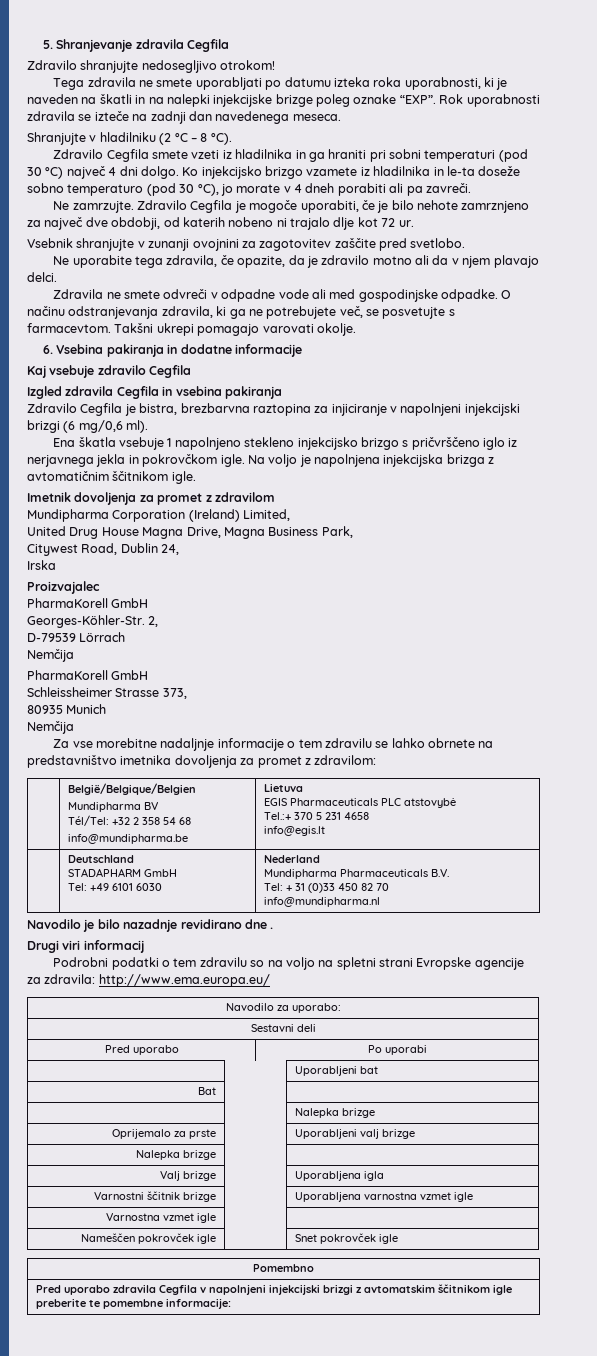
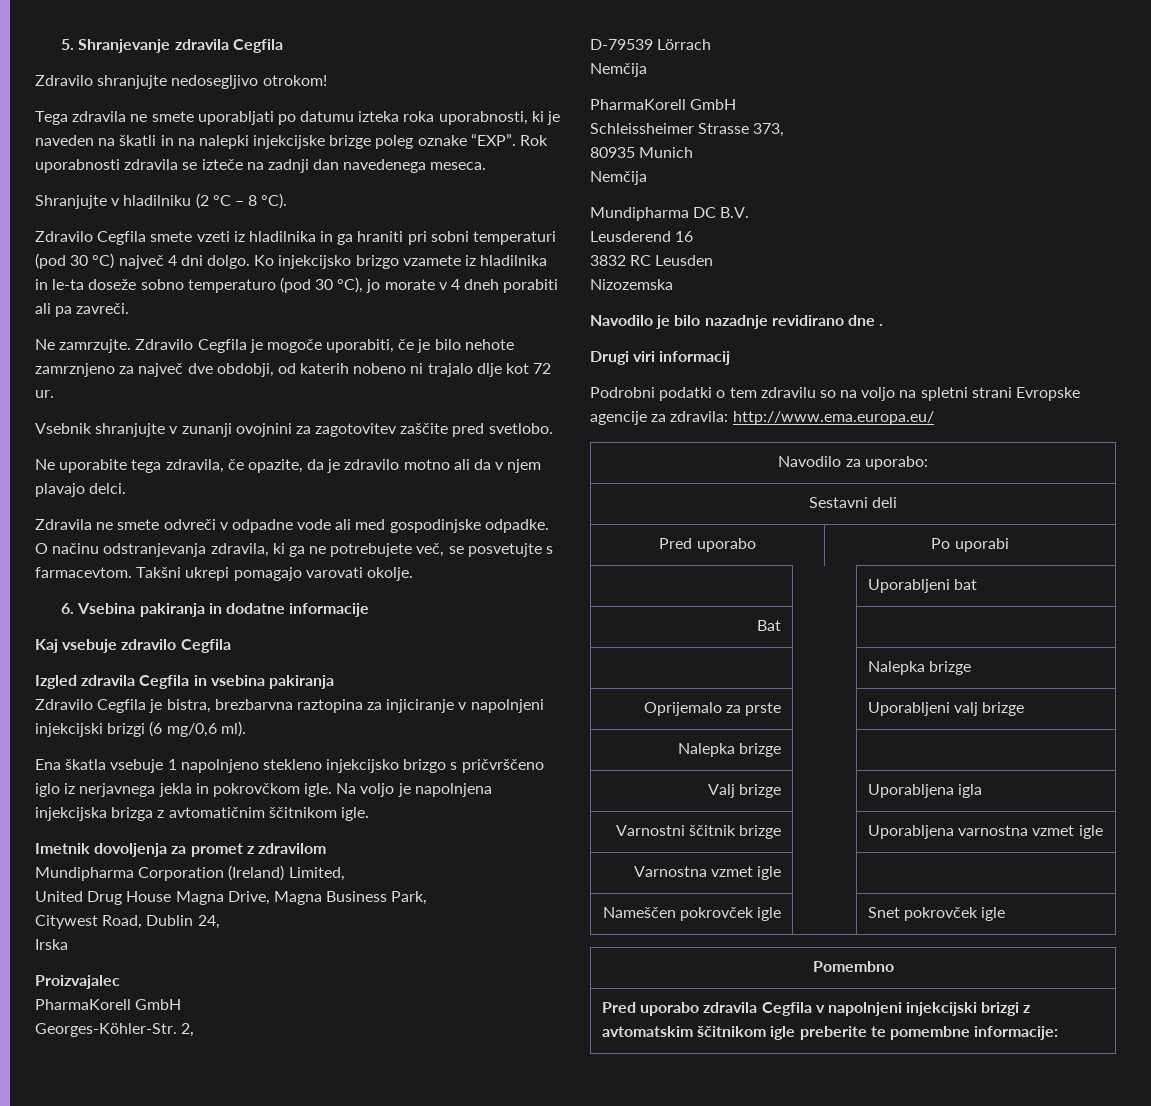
- Za vse morebitne nadaljnje informacije o tem zdravilu se lahko obrnete na predstavništvo imetnika dovoljenja za promet z zdravilom:
- | België/Belgique/Belgien
- Mundipharma BV
- Tél/Tel: +32 2 358 54 68
- info@mundipharma.be | Lietuva
- EGIS Pharmaceuticals PLC atstovybė
- Tel.:+ 370 5 231 4658
- info@egis.lt
- | Deutschland
- STADAPHARM GmbH
- Tel: +49 6101 6030 | Nederland
- Mundipharma Pharmaceuticals B.V.
- Tel: + 31 (0)33 450 82 70
- info@mundipharma.nl
+ Mundipharma DC B.V.
+ Leusderend 16
+ 3832 RC Leusden
+ Nizozemska

